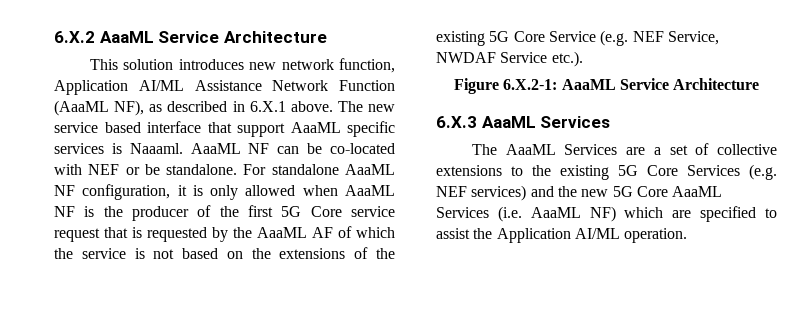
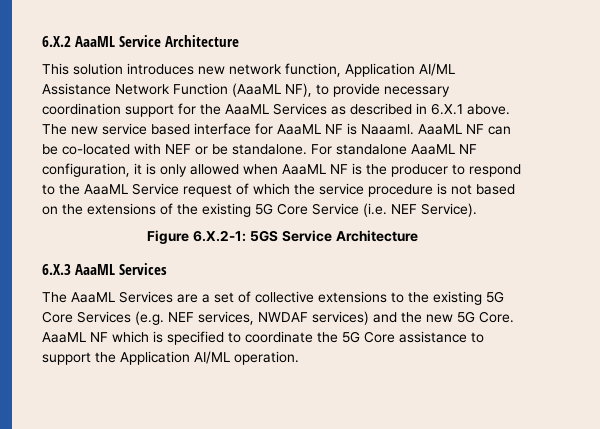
- This solution introduces new network function, Application AI/ML Assistance Network Function (AaaML NF), as described in 6.X.1 above.
+ This solution introduces new network function, Application AI/ML Assistance Network Function (AaaML NF), to provide necessary coordination support for the AaaML Services as described in 6.X.1 above.
- The new service based interface that support AaaML specific services is Naaaml.
+ The new service based interface for AaaML NF is Naaaml.
- For standalone AaaML NF configuration, it is only allowed when AaaML NF is the producer of the first 5G Core service request that is requested by the AaaML AF of which the service is not based on the extensions of the existing 5G Core Service (e.g. NEF Service, NWDAF Service etc.).
+ For standalone AaaML NF configuration, it is only allowed when AaaML NF is the producer to respond to the AaaML Service request of which the service procedure is not based on the extensions of the existing 5G Core Service (i.e. NEF Service).
- Figure 6.X.2-1: AaaML Service Architecture
+ Figure 6.X.2-1: 5GS Service Architecture
- The AaaML Services are a set of collective extensions to the existing 5G Core Services (e.g. NEF services) and the new 5G Core AaaML Services (i.e. AaaML NF) which are specified to assist the Application AI/ML operation.
+ The AaaML Services are a set of collective extensions to the existing 5G Core Services (e.g. NEF services, NWDAF services) and the new 5G Core. AaaML NF which is specified to coordinate the 5G Core assistance to support the Application AI/ML operation.

